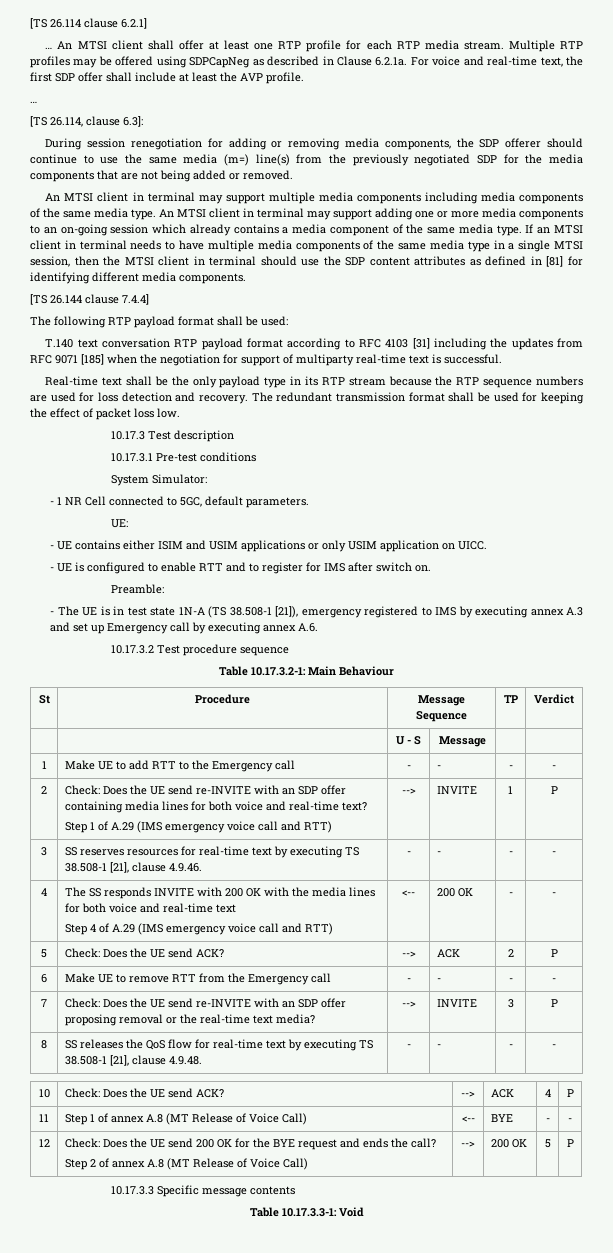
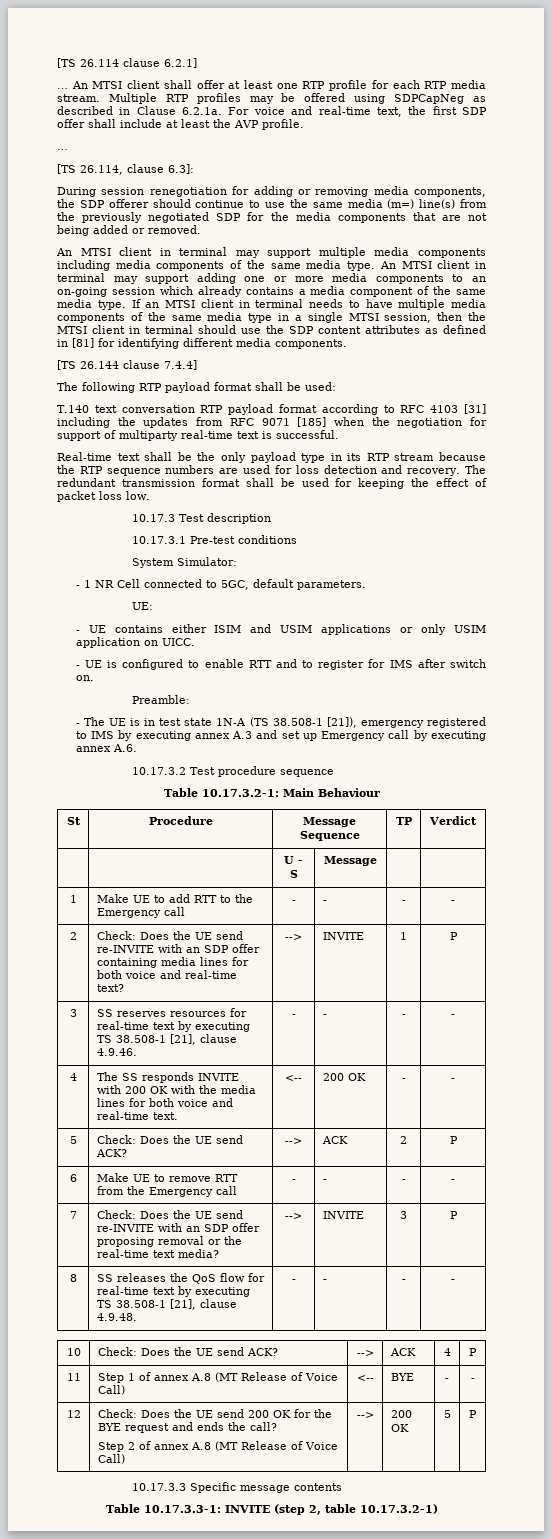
- 2 | Check: Does the UE send re-INVITE with an SDP offer containing media lines for both voice and real-time text?
- Step 1 of A.29 (IMS emergency voice call and RTT) | --> | INVITE | 1 | P
+ 2 | Check: Does the UE send re-INVITE with an SDP offer containing media lines for both voice and real-time text? | --> | INVITE | 1 | P
- 4 | The SS responds INVITE with 200 OK with the media lines for both voice and real-time text
- Step 4 of A.29 (IMS emergency voice call and RTT) | <-- | 200 OK | - | -
+ 4 | The SS responds INVITE with 200 OK with the media lines for both voice and real-time text. | <-- | 200 OK | - | -
- Table 10.17.3.3-1: Void
+ Table 10.17.3.3-1: INVITE (step 2, table 10.17.3.2-1)

